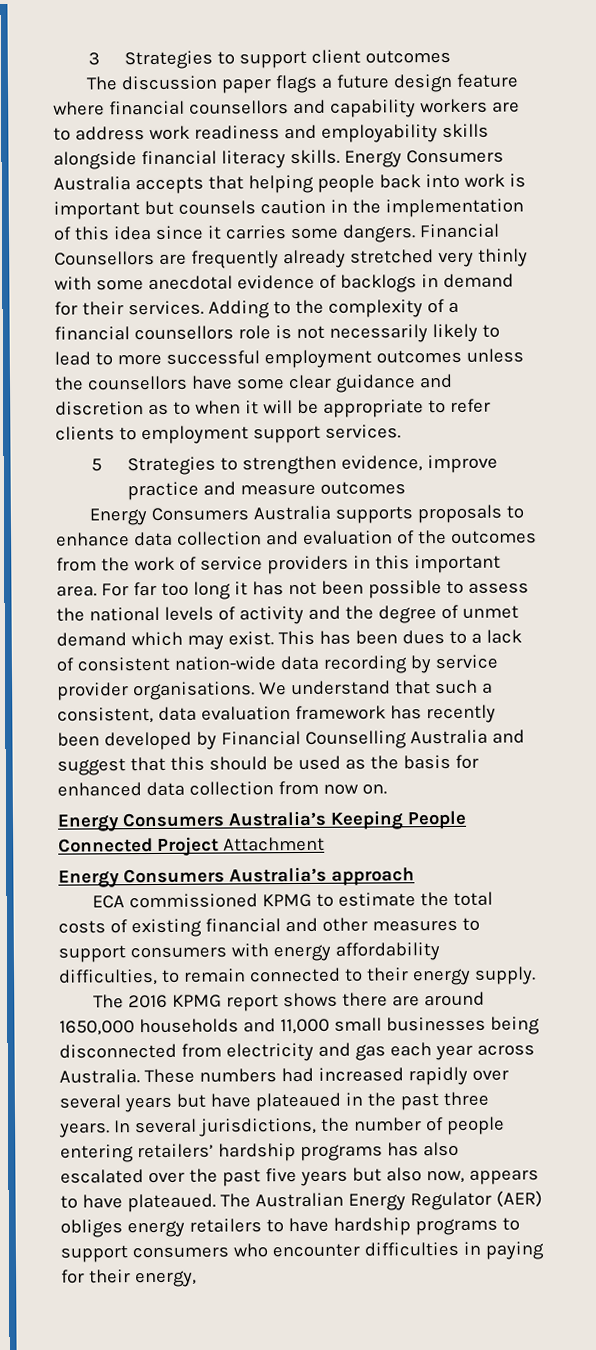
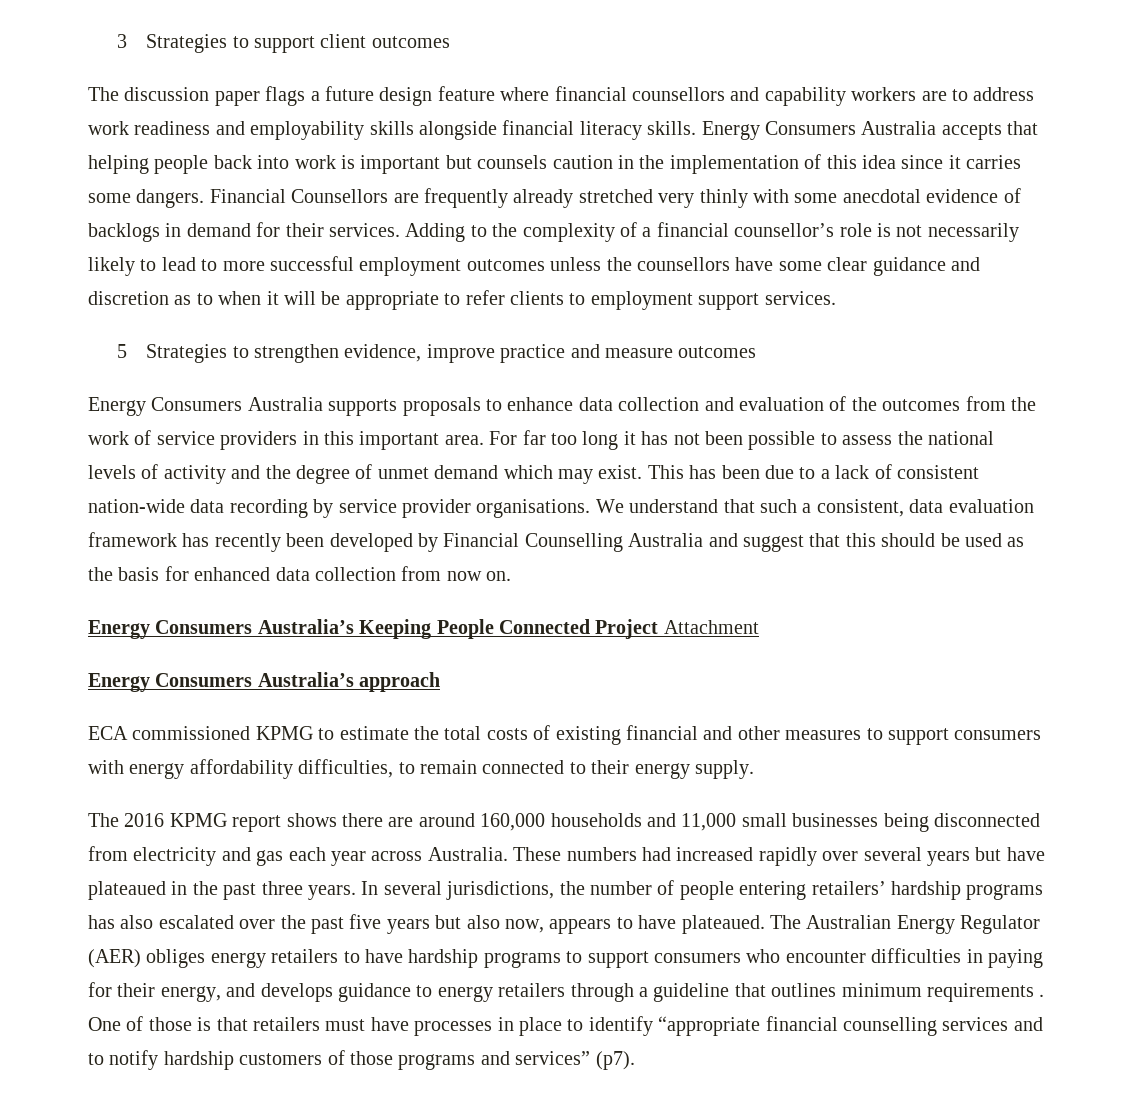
- Adding to the complexity of a financial counsellors role is not necessarily likely to lead to more successful employment outcomes unless the counsellors have some clear guidance and discretion as to when it will be appropriate to refer clients to employment support services.
+ Adding to the complexity of a financial counsellor’s role is not necessarily likely to lead to more successful employment outcomes unless the counsellors have some clear guidance and discretion as to when it will be appropriate to refer clients to employment support services.
- This has been dues to a lack of consistent nation-wide data recording by service provider organisations.
+ This has been due to a lack of consistent nation-wide data recording by service provider organisations.
- The 2016 KPMG report shows there are around 1650,000 households and 11,000 small businesses being disconnected from electricity and gas each year across Australia.
+ The 2016 KPMG report shows there are around 160,000 households and 11,000 small businesses being disconnected from electricity and gas each year across Australia.
- The Australian Energy Regulator (AER) obliges energy retailers to have hardship programs to support consumers who encounter difficulties in paying for their energy,
+ The Australian Energy Regulator (AER) obliges energy retailers to have hardship programs to support consumers who encounter difficulties in paying for their energy, and develops guidance to energy retailers through a guideline that outlines minimum requirements . One of those is that retailers must have processes in place to identify “appropriate financial counselling services and to notify hardship customers of those programs and services” (p7).

